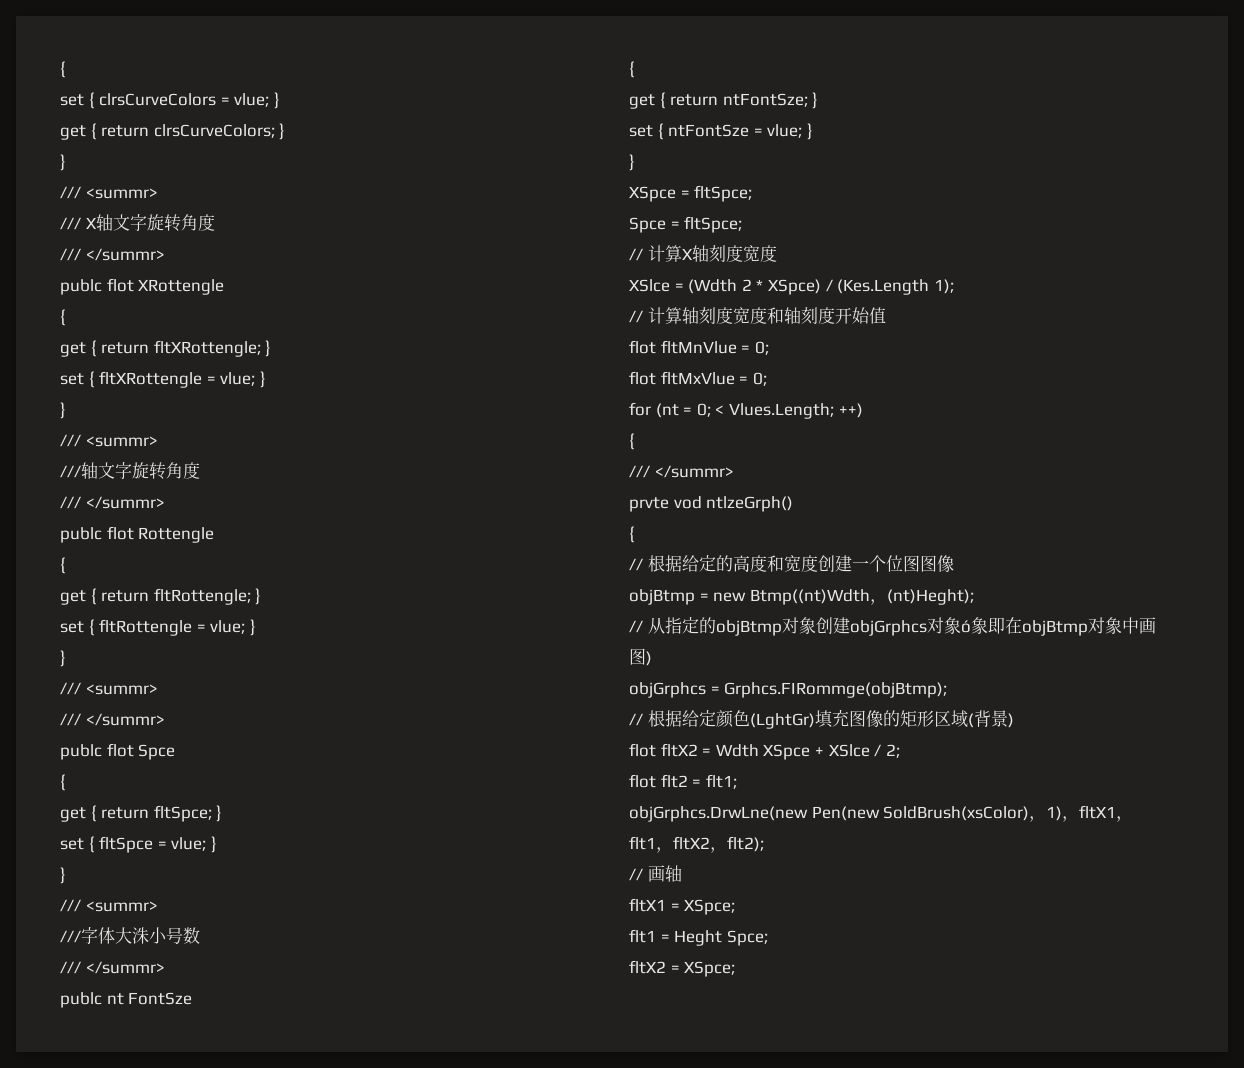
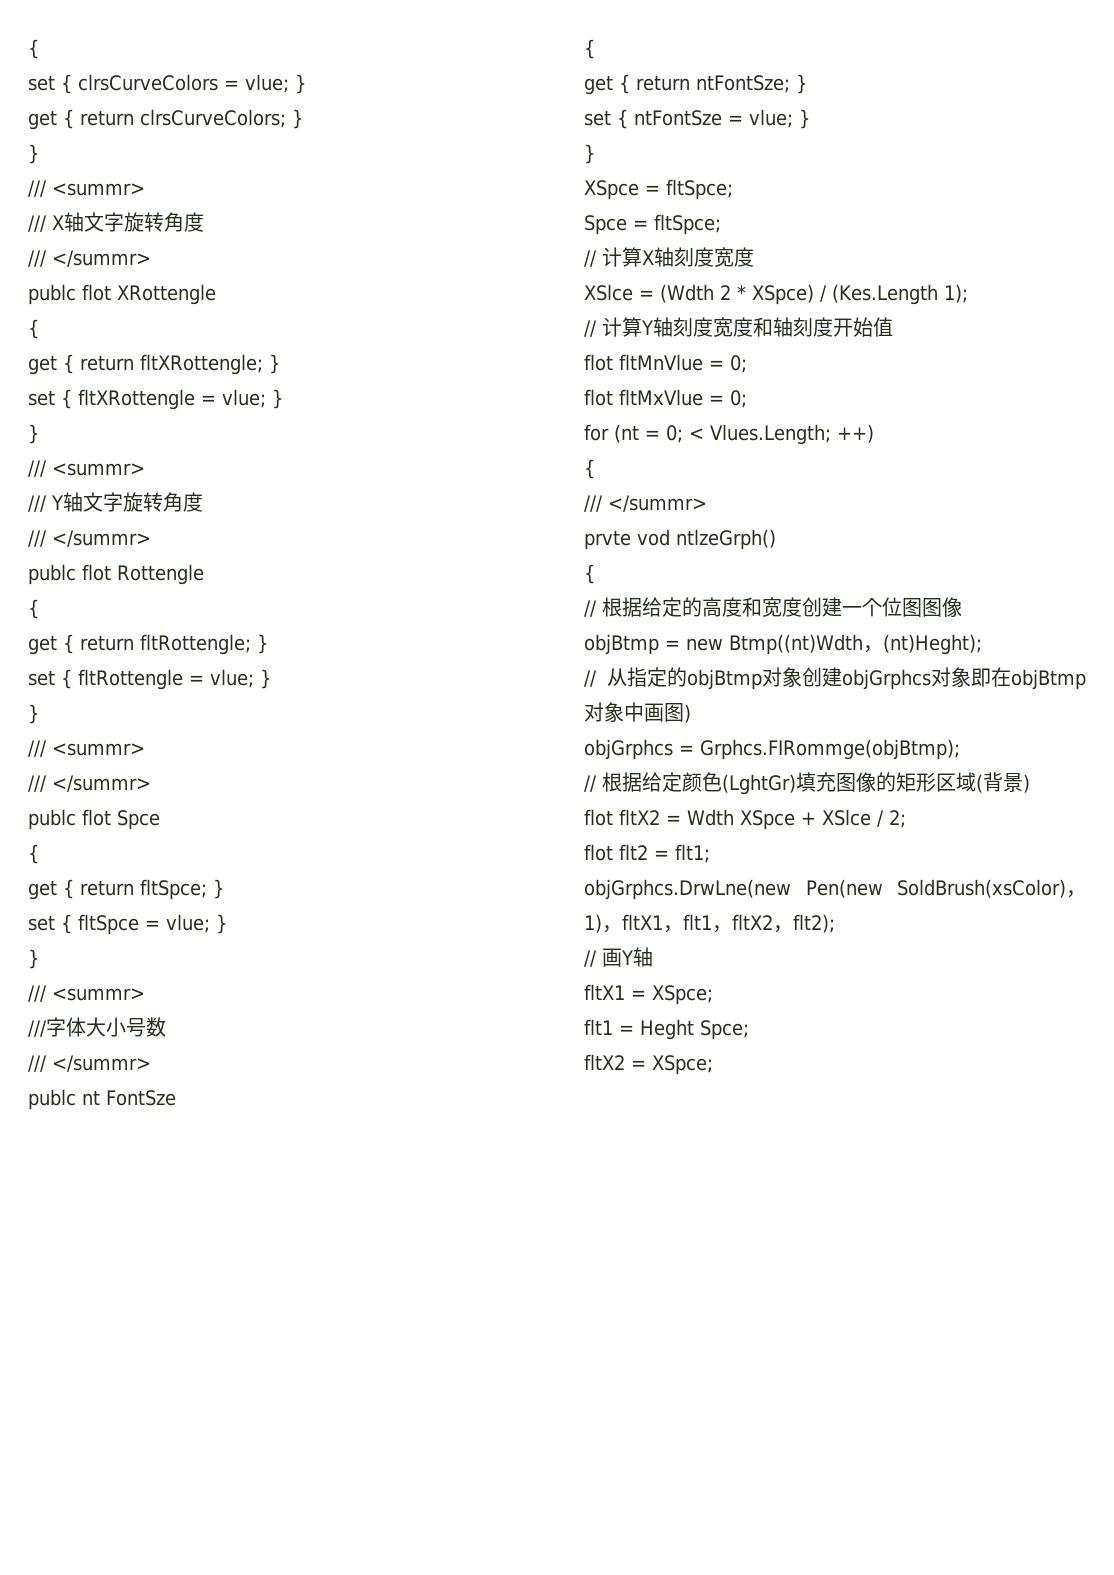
- ///轴文字旋转角度
+ /// Y轴文字旋转角度
- ///字体大洙小号数
+ ///字体大小号数
- // 计算轴刻度宽度和轴刻度开始值
+ // 计算Y轴刻度宽度和轴刻度开始值
- // 从指定的objBtmp对象创建objGrphcs对象ó象即在objBtmp对象中画图)
+ // 从指定的objBtmp对象创建objGrphcs对象即在objBtmp对象中画图)
- // 画轴
+ // 画Y轴

